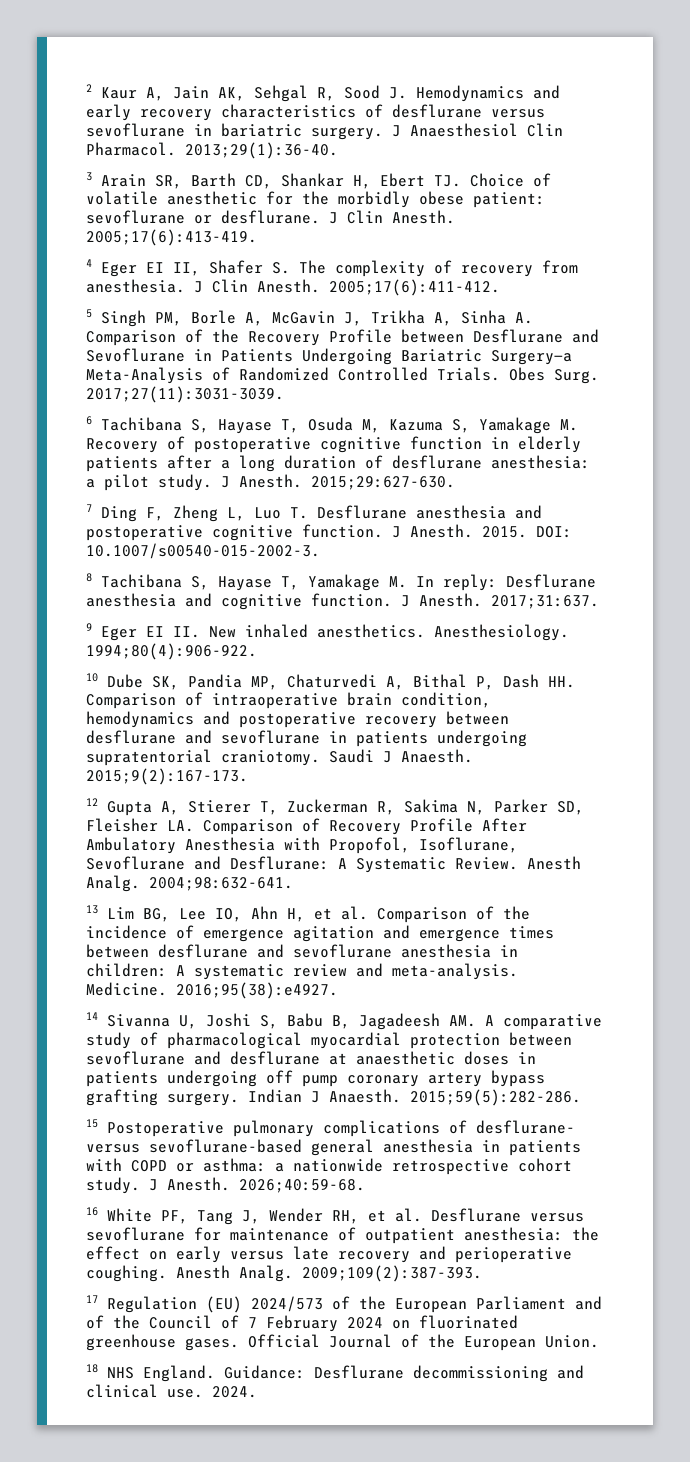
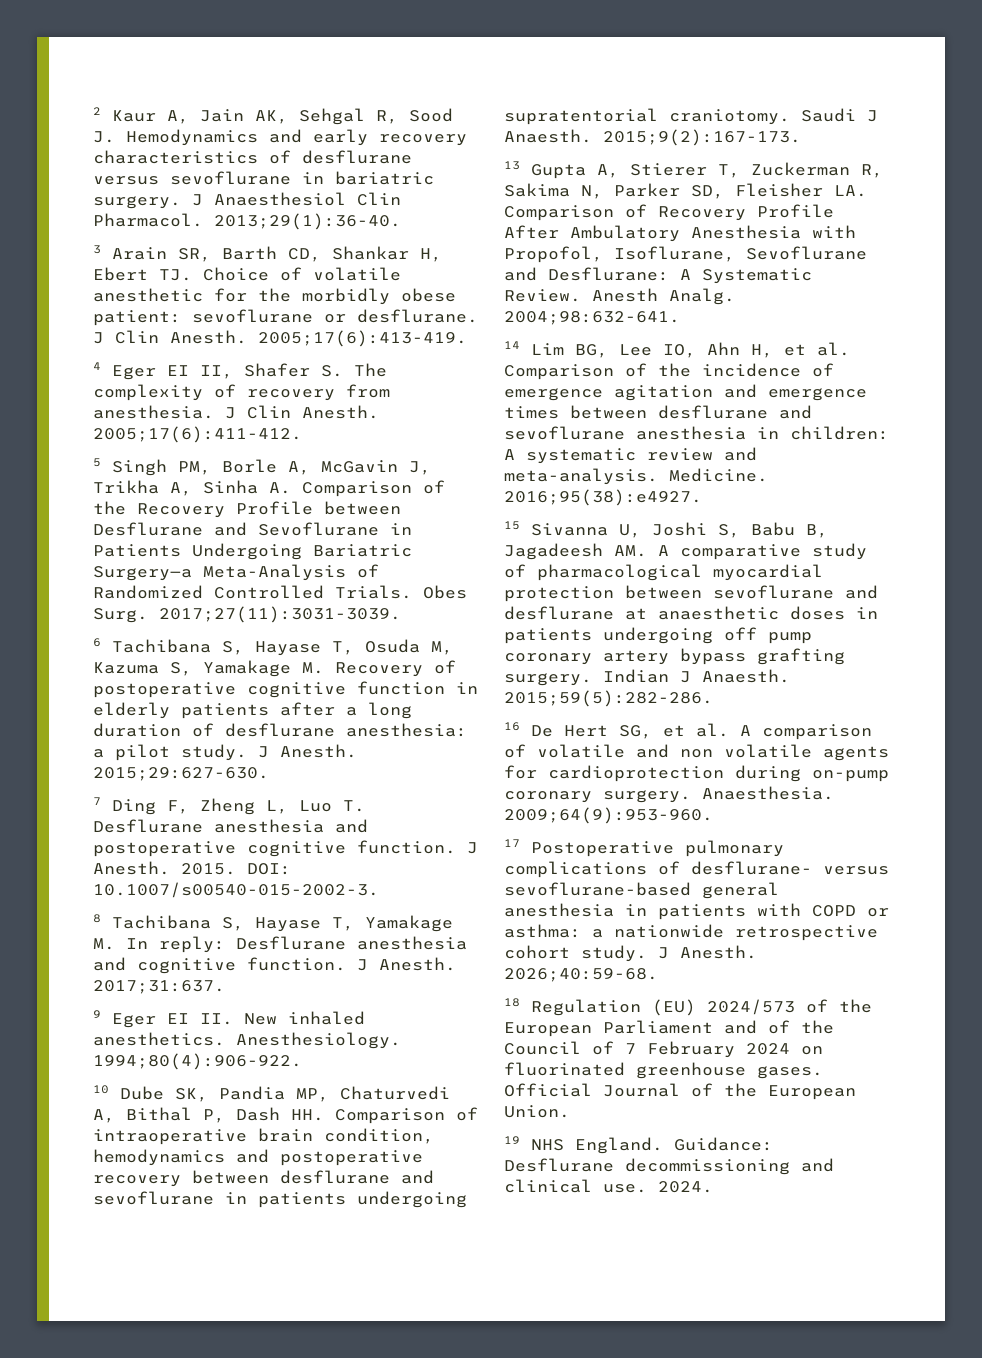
- 12 Gupta A, Stierer T, Zuckerman R, Sakima N, Parker SD, Fleisher LA. Comparison of Recovery Profile After Ambulatory Anesthesia with Propofol, Isoflurane, Sevoflurane and Desflurane: A Systematic Review.
+ 13 Gupta A, Stierer T, Zuckerman R, Sakima N, Parker SD, Fleisher LA. Comparison of Recovery Profile After Ambulatory Anesthesia with Propofol, Isoflurane, Sevoflurane and Desflurane: A Systematic Review.
- 13 Lim BG, Lee IO, Ahn H, et al. Comparison of the incidence of emergence agitation and emergence times between desflurane and sevoflurane anesthesia in children: A systematic review and meta-analysis.
+ 14 Lim BG, Lee IO, Ahn H, et al. Comparison of the incidence of emergence agitation and emergence times between desflurane and sevoflurane anesthesia in children: A systematic review and meta-analysis.
- 14 Sivanna U, Joshi S, Babu B, Jagadeesh AM. A comparative study of pharmacological myocardial protection between sevoflurane and desflurane at anaesthetic doses in patients undergoing off pump coronary artery bypass grafting surgery.
+ 15 Sivanna U, Joshi S, Babu B, Jagadeesh AM. A comparative study of pharmacological myocardial protection between sevoflurane and desflurane at anaesthetic doses in patients undergoing off pump coronary artery bypass grafting surgery.
- 15 Postoperative pulmonary complications of desflurane- versus sevoflurane-based general anesthesia in patients with COPD or asthma: a nationwide retrospective cohort study.
+ 16 De Hert SG, et al. A comparison of volatile and non volatile agents for cardioprotection during on-pump coronary surgery. Anaesthesia. 2009;64(9):953-960.
+ 17 Postoperative pulmonary complications of desflurane- versus sevoflurane-based general anesthesia in patients with COPD or asthma: a nationwide retrospective cohort study.
- 16 White PF, Tang J, Wender RH, et al. Desflurane versus sevoflurane for maintenance of outpatient anesthesia: the effect on early versus late recovery and perioperative coughing. Anesth Analg. 2009;109(2):387-393.
- 17 Regulation (EU) 2024/573 of the European Parliament and of the Council of 7 February 2024 on fluorinated greenhouse gases.
+ 18 Regulation (EU) 2024/573 of the European Parliament and of the Council of 7 February 2024 on fluorinated greenhouse gases.
- 18 NHS England.
+ 19 NHS England.

